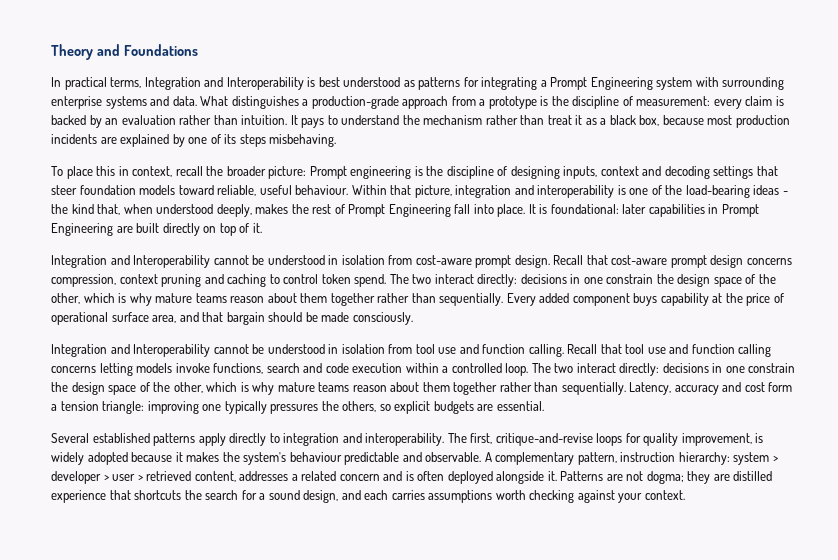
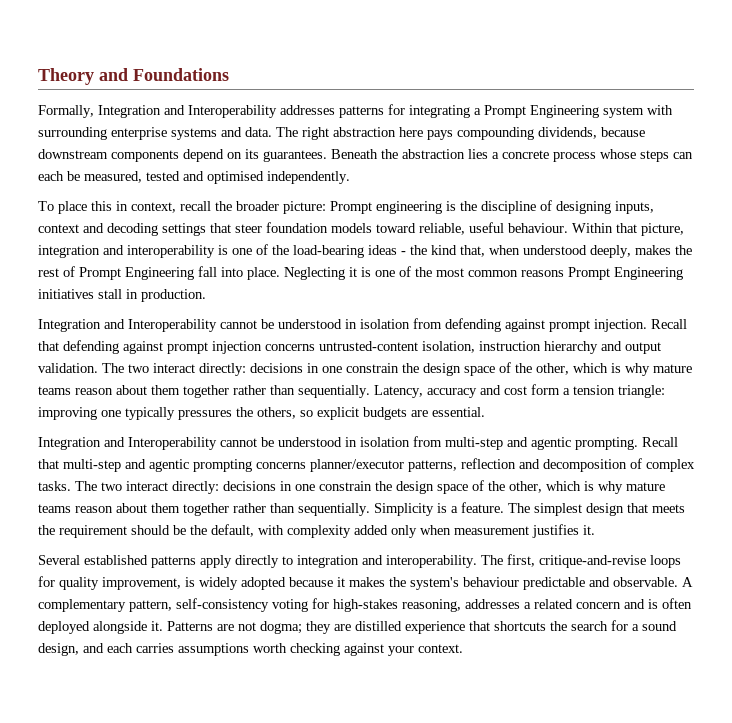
- In practical terms, Integration and Interoperability is best understood as patterns for integrating a Prompt Engineering system with surrounding enterprise systems and data.
+ Formally, Integration and Interoperability addresses patterns for integrating a Prompt Engineering system with surrounding enterprise systems and data.
- What distinguishes a production-grade approach from a prototype is the discipline of measurement: every claim is backed by an evaluation rather than intuition. It pays to understand the mechanism rather than treat it as a black box, because most production incidents are explained by one of its steps misbehaving.
+ The right abstraction here pays compounding dividends, because downstream components depend on its guarantees. Beneath the abstraction lies a concrete process whose steps can each be measured, tested and optimised independently.
- It is foundational: later capabilities in Prompt Engineering are built directly on top of it.
- Integration and Interoperability cannot be understood in isolation from cost-aware prompt design. Recall that cost-aware prompt design concerns compression, context pruning and caching to control token spend. The two interact directly: decisions in one constrain the design space of the other, which is why mature teams reason about them together rather than sequentially. Every added component buys capability at the price of operational surface area, and that bargain should be made consciously.
- Integration and Interoperability cannot be understood in isolation from tool use and function calling. Recall that tool use and function calling concerns letting models invoke functions, search and code execution within a controlled loop.
+ Neglecting it is one of the most common reasons Prompt Engineering initiatives stall in production.
+ Integration and Interoperability cannot be understood in isolation from defending against prompt injection. Recall that defending against prompt injection concerns untrusted-content isolation, instruction hierarchy and output validation.
+ Integration and Interoperability cannot be understood in isolation from multi-step and agentic prompting. Recall that multi-step and agentic prompting concerns planner/executor patterns, reflection and decomposition of complex tasks. The two interact directly: decisions in one constrain the design space of the other, which is why mature teams reason about them together rather than sequentially. Simplicity is a feature. The simplest design that meets the requirement should be the default, with complexity added only when measurement justifies it.
- A complementary pattern, instruction hierarchy: system > developer > user > retrieved content, addresses a related concern and is often deployed alongside it.
+ A complementary pattern, self-consistency voting for high-stakes reasoning, addresses a related concern and is often deployed alongside it.

